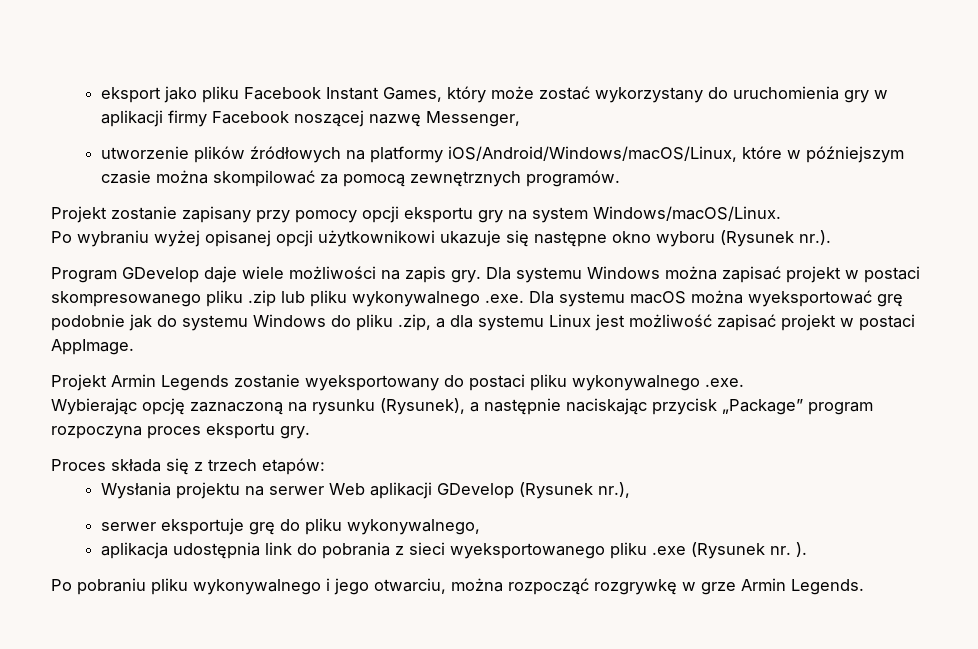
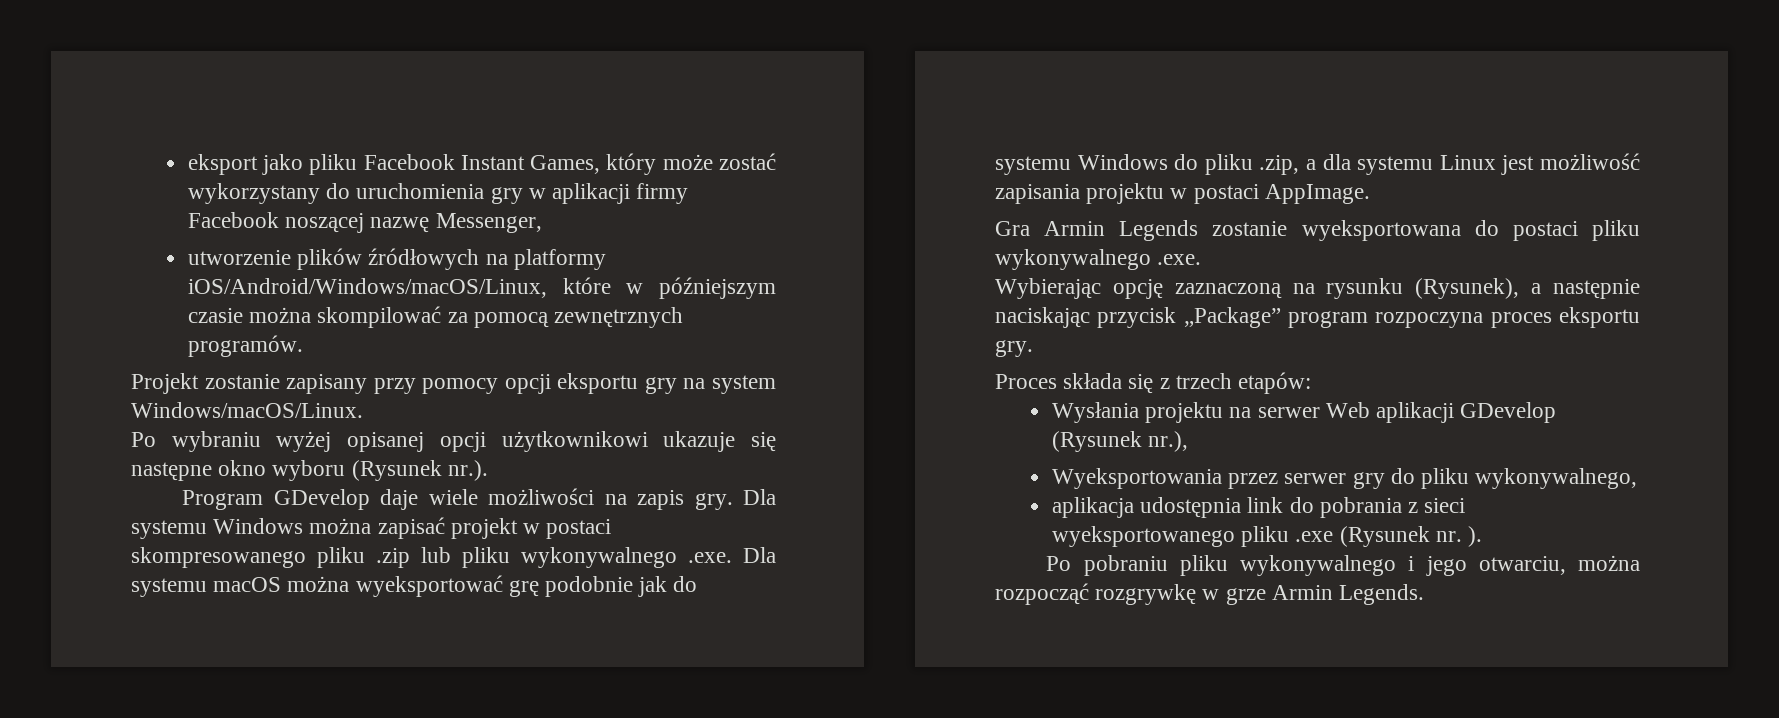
- Dla systemu Windows można zapisać projekt w postaci skompresowanego pliku .zip lub pliku wykonywalnego .exe. Dla systemu macOS można wyeksportować grę podobnie jak do systemu Windows do pliku .zip, a dla systemu Linux jest możliwość zapisać projekt w postaci AppImage.
+ Dla systemu Windows można zapisać projekt w postaci skompresowanego pliku .zip lub pliku wykonywalnego .exe. Dla systemu macOS można wyeksportować grę podobnie jak do systemu Windows do pliku .zip, a dla systemu Linux jest możliwość zapisania projektu w postaci AppImage.
- Projekt Armin Legends zostanie wyeksportowany do postaci pliku wykonywalnego .exe.
+ Gra Armin Legends zostanie wyeksportowana do postaci pliku wykonywalnego .exe.
- serwer eksportuje grę do pliku wykonywalnego,
+ Wyeksportowania przez serwer gry do pliku wykonywalnego,

